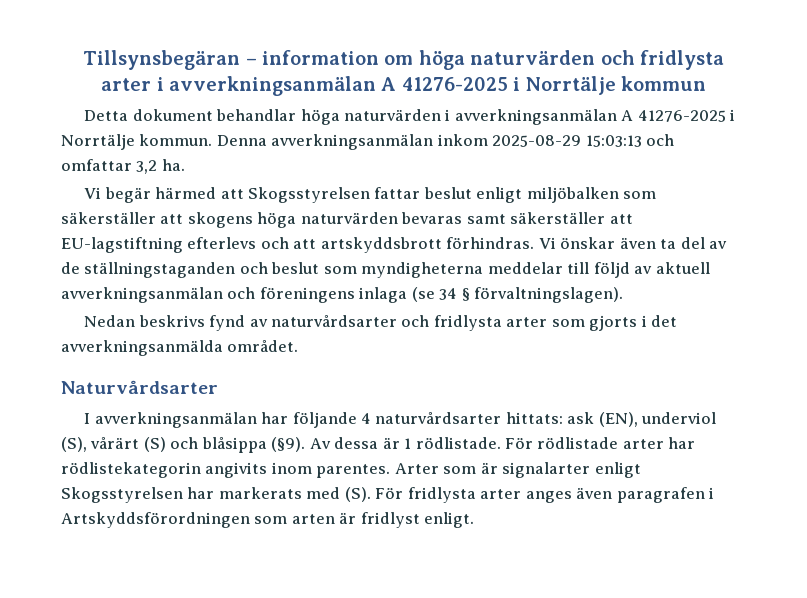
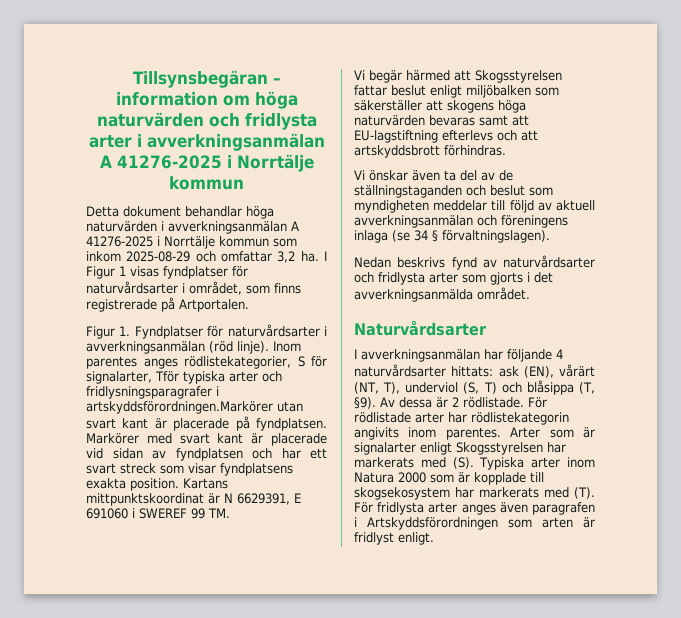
- Detta dokument behandlar höga naturvärden i avverkningsanmälan A 41276-2025 i Norrtälje kommun. Denna avverkningsanmälan inkom 2025-08-29 15:03:13 och omfattar 3,2 ha.
+ Detta dokument behandlar höga naturvärden i avverkningsanmälan A 41276-2025 i Norrtälje kommun som inkom 2025-08-29 och omfattar 3,2 ha. I Figur 1 visas fyndplatser för naturvårdsarter i området, som finns registrerade på Artportalen.
+ Figur 1. Fyndplatser för naturvårdsarter i avverkningsanmälan (röd linje). Inom parentes anges rödlistekategorier, S för signalarter, Tför typiska arter och fridlysningsparagrafer i artskyddsförordningen.Markörer utan svart kant är placerade på fyndplatsen. Markörer med svart kant är placerade vid sidan av fyndplatsen och har ett svart streck som visar fyndplatsens exakta position. Kartans mittpunktskoordinat är N 6629391, E 691060 i SWEREF 99 TM.
- Vi begär härmed att Skogsstyrelsen fattar beslut enligt miljöbalken som säkerställer att skogens höga naturvärden bevaras samt säkerställer att EU-lagstiftning efterlevs och att artskyddsbrott förhindras. Vi önskar även ta del av de ställningstaganden och beslut som myndigheterna meddelar till följd av aktuell avverkningsanmälan och föreningens inlaga (se 34 § förvaltningslagen).
+ Vi begär härmed att Skogsstyrelsen fattar beslut enligt miljöbalken som säkerställer att skogens höga naturvärden bevaras samt att EU-lagstiftning efterlevs och att artskyddsbrott förhindras.
+ Vi önskar även ta del av de ställningstaganden och beslut som myndigheten meddelar till följd av aktuell avverkningsanmälan och föreningens inlaga (se 34 § förvaltningslagen).
- I avverkningsanmälan har följande 4 naturvårdsarter hittats: ask (EN), underviol (S), vårärt (S) och blåsippa (§9).
+ I avverkningsanmälan har följande 4 naturvårdsarter hittats: ask (EN), vårärt (NT, T), underviol (S, T) och blåsippa (T, §9).
- Av dessa är 1 rödlistade.
+ Av dessa är 2 rödlistade.
- Arter som är signalarter enligt Skogsstyrelsen har markerats med (S). För fridlysta arter anges även paragrafen i Artskyddsförordningen som arten är fridlyst enligt.
+ Arter som är signalarter enligt Skogsstyrelsen har markerats med (S). Typiska arter inom Natura 2000 som är kopplade till skogsekosystem har markerats med (T). För fridlysta arter anges även paragrafen i Artskyddsförordningen som arten är fridlyst enligt.

